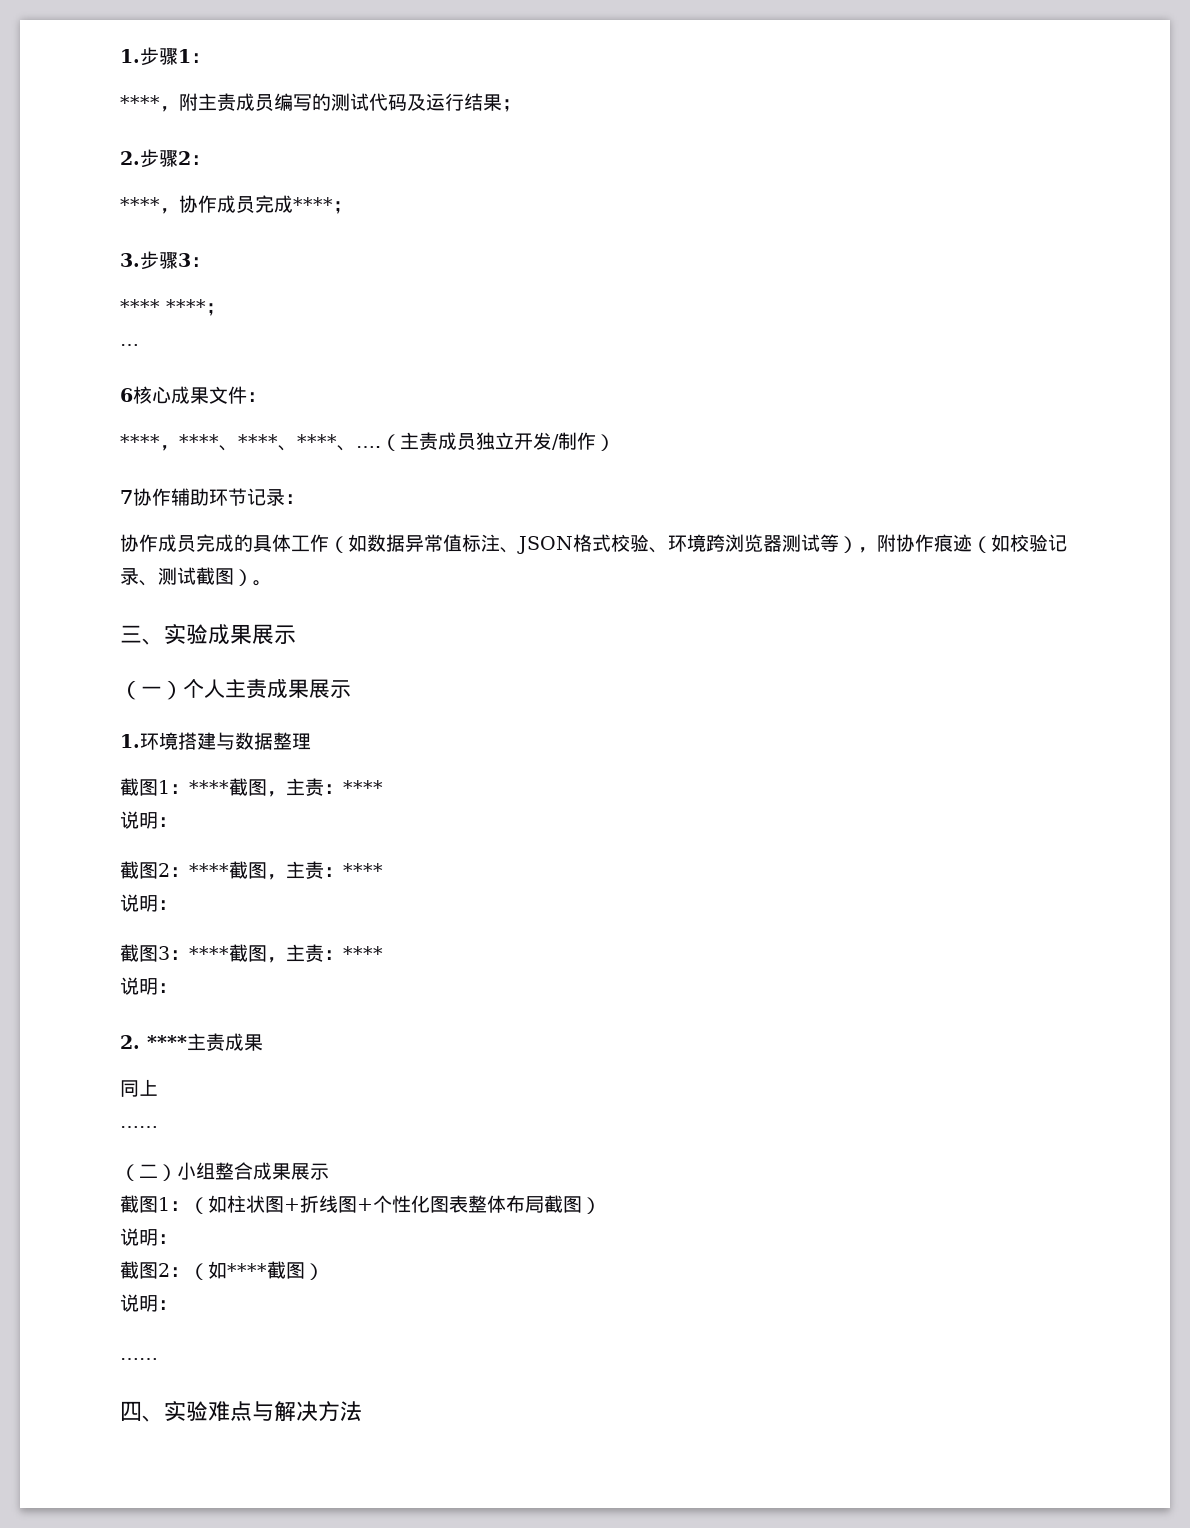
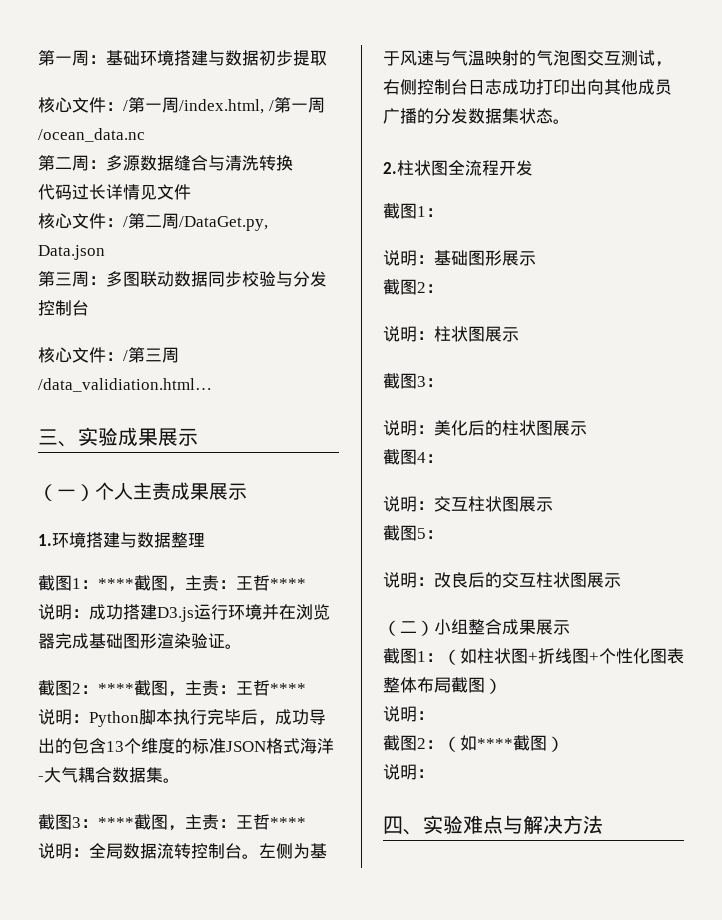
- 1.步骤1：
- ****，附主责成员编写的测试代码及运行结果；
- 2.步骤2：
- ****，协作成员完成****；
- 3.步骤3：
- **** ****；
- …
- 6核心成果文件：
- ****，****、****、****、….（主责成员独立开发/制作）
- 7协作辅助环节记录：
- 协作成员完成的具体工作（如数据异常值标注、JSON格式校验、环境跨浏览器测试等），附协作痕迹（如校验记录、测试截图）。
+ 第一周：基础环境搭建与数据初步提取
+ 核心文件：/第一周/index.html, /第一周/ocean_data.nc
+ 第二周：多源数据缝合与清洗转换
+ 代码过长详情见文件
+ 核心文件：/第二周/DataGet.py, Data.json
+ 第三周：多图联动数据同步校验与分发控制台
+ 核心文件：/第三周/data_validiation.html…
- 截图1：****截图，主责：****
- 说明：
+ 截图1：****截图，主责：王哲****
+ 说明：成功搭建D3.js运行环境并在浏览器完成基础图形渲染验证。
- 截图2：****截图，主责：****
- 说明：
+ 截图2：****截图，主责：王哲****
+ 说明：Python脚本执行完毕后，成功导出的包含13个维度的标准JSON格式海洋-大气耦合数据集。
- 截图3：****截图，主责：****
- 说明：
- 2. ****主责成果
- 同上
- ……
+ 截图3：****截图，主责：王哲****
+ 说明：全局数据流转控制台。左侧为基于风速与气温映射的气泡图交互测试，右侧控制台日志成功打印出向其他成员广播的分发数据集状态。
+ 2.柱状图全流程开发
+ 截图1：
+ 说明：基础图形展示
+ 截图2：
+ 说明：柱状图展示
+ 截图3：
+ 说明：美化后的柱状图展示
+ 截图4：
+ 说明：交互柱状图展示
+ 截图5：
+ 说明：改良后的交互柱状图展示
  截图2：（如****截图）
  说明：
- ……

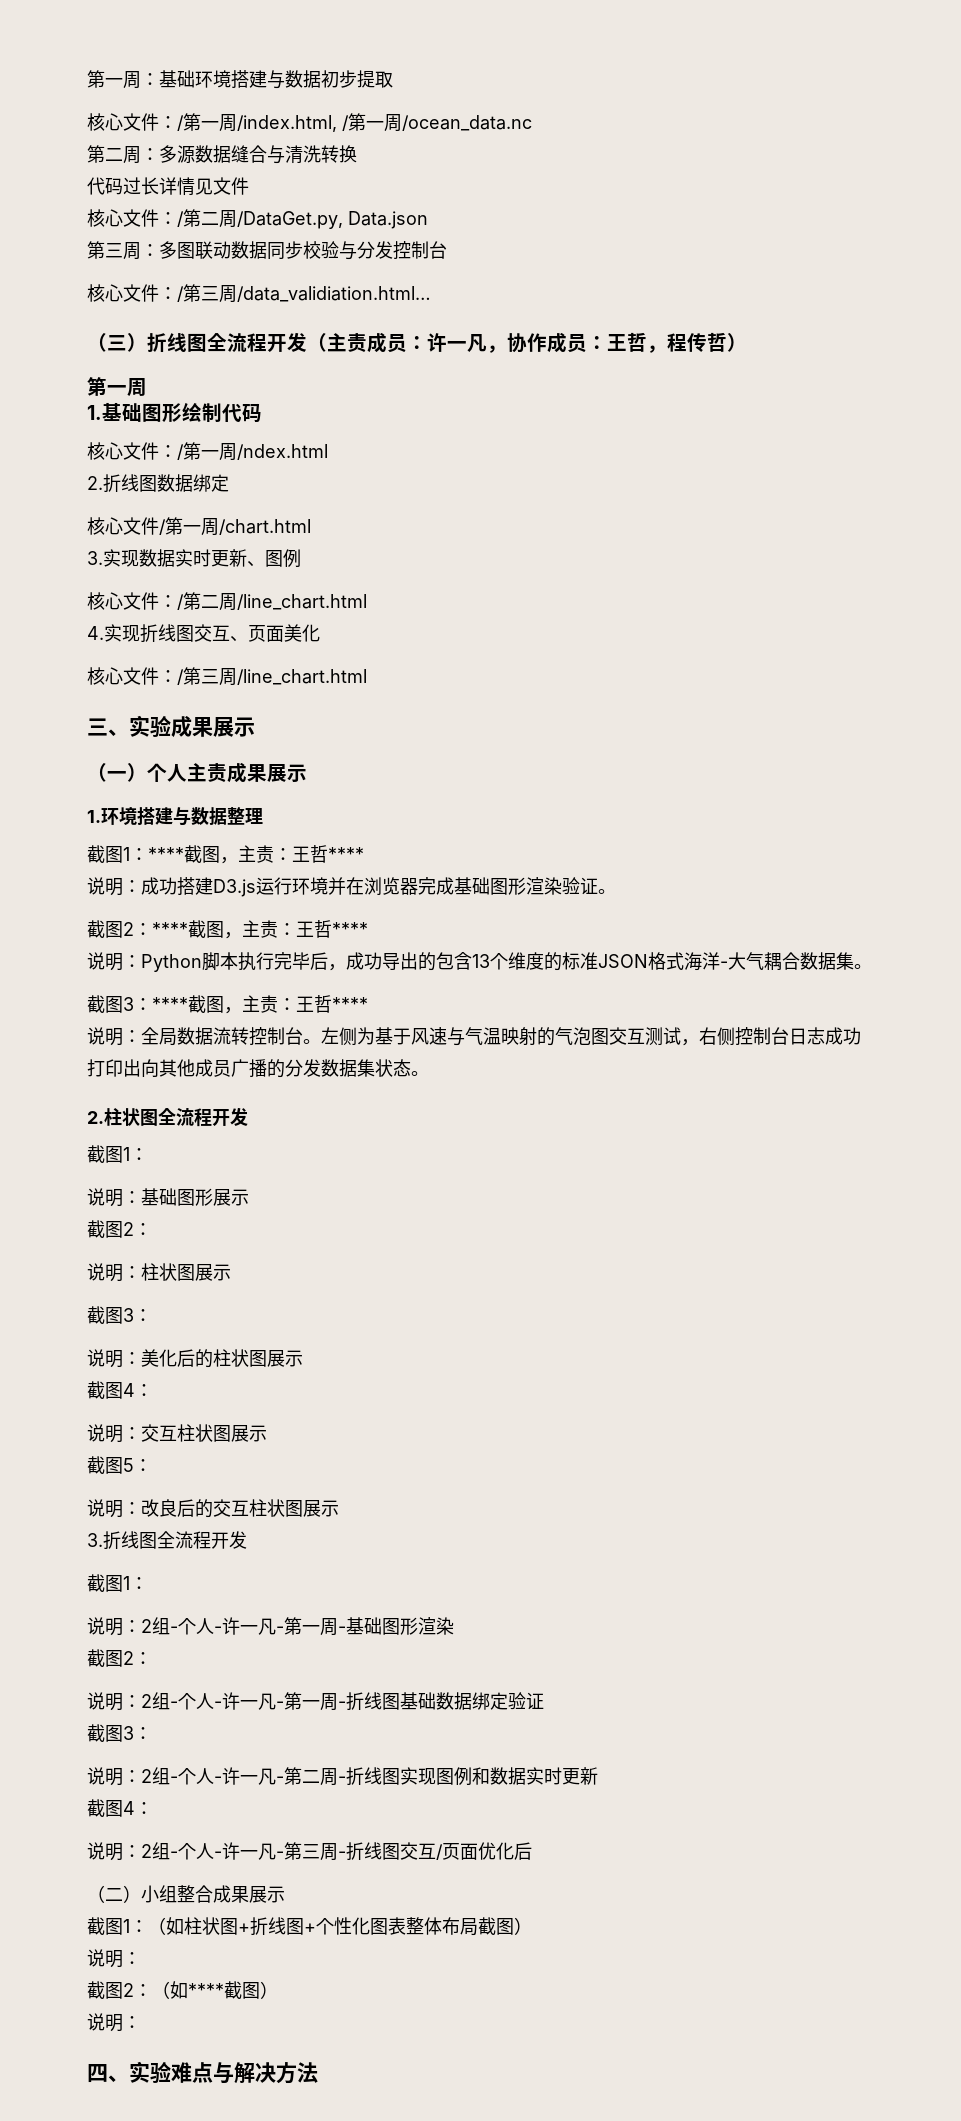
+ （三）折线图全流程开发（主责成员：许一凡，协作成员：王哲，程传哲）
+ 第一周
+ 1.基础图形绘制代码
+ 核心文件：/第一周/ndex.html
+ 2.折线图数据绑定
+ 核心文件/第一周/chart.html
+ 3.实现数据实时更新、图例
+ 核心文件：/第二周/line_chart.html
+ 4.实现折线图交互、页面美化
+ 核心文件：/第三周/line_chart.html
+ 3.折线图全流程开发
+ 截图1：
+ 说明：2组-个人-许一凡-第一周-基础图形渲染
+ 截图2：
+ 说明：2组-个人-许一凡-第一周-折线图基础数据绑定验证
+ 截图3：
+ 说明：2组-个人-许一凡-第二周-折线图实现图例和数据实时更新
+ 截图4：
+ 说明：2组-个人-许一凡-第三周-折线图交互/页面优化后

